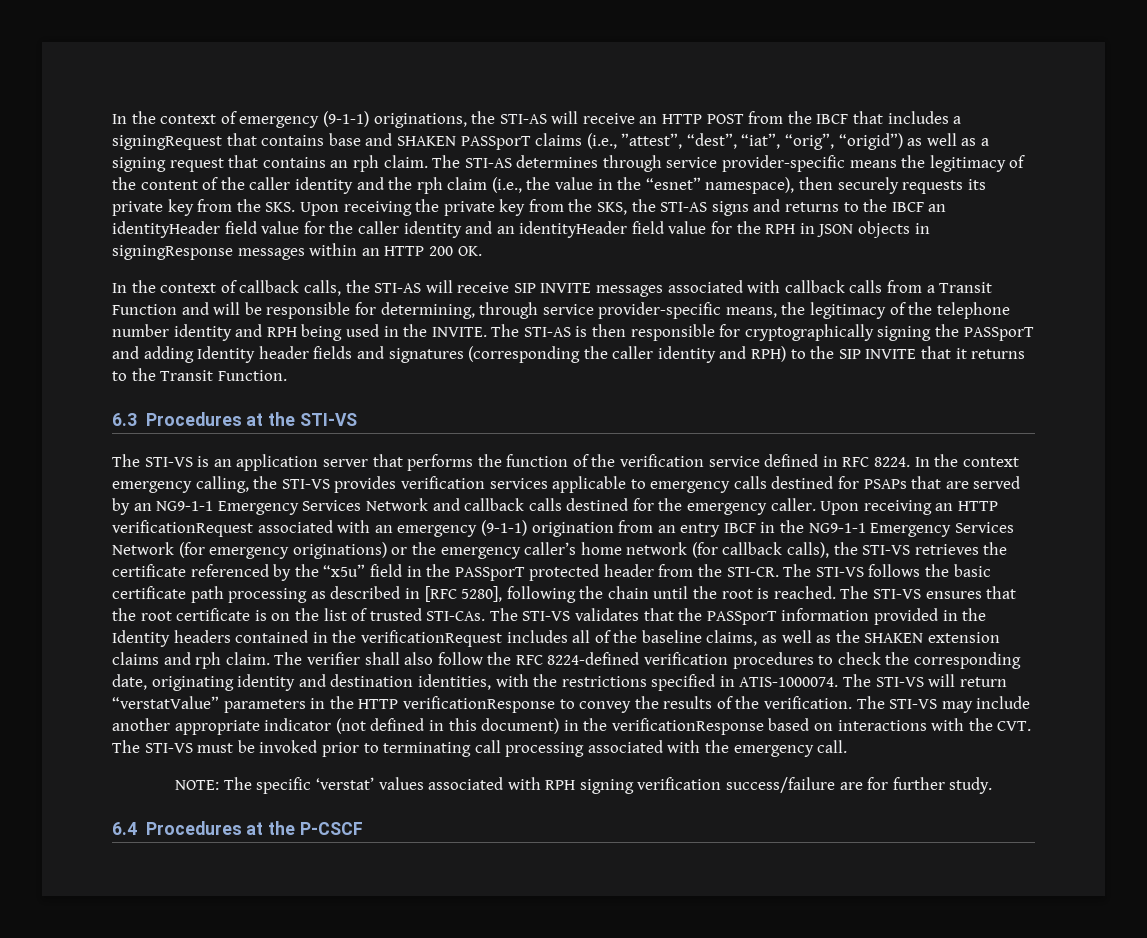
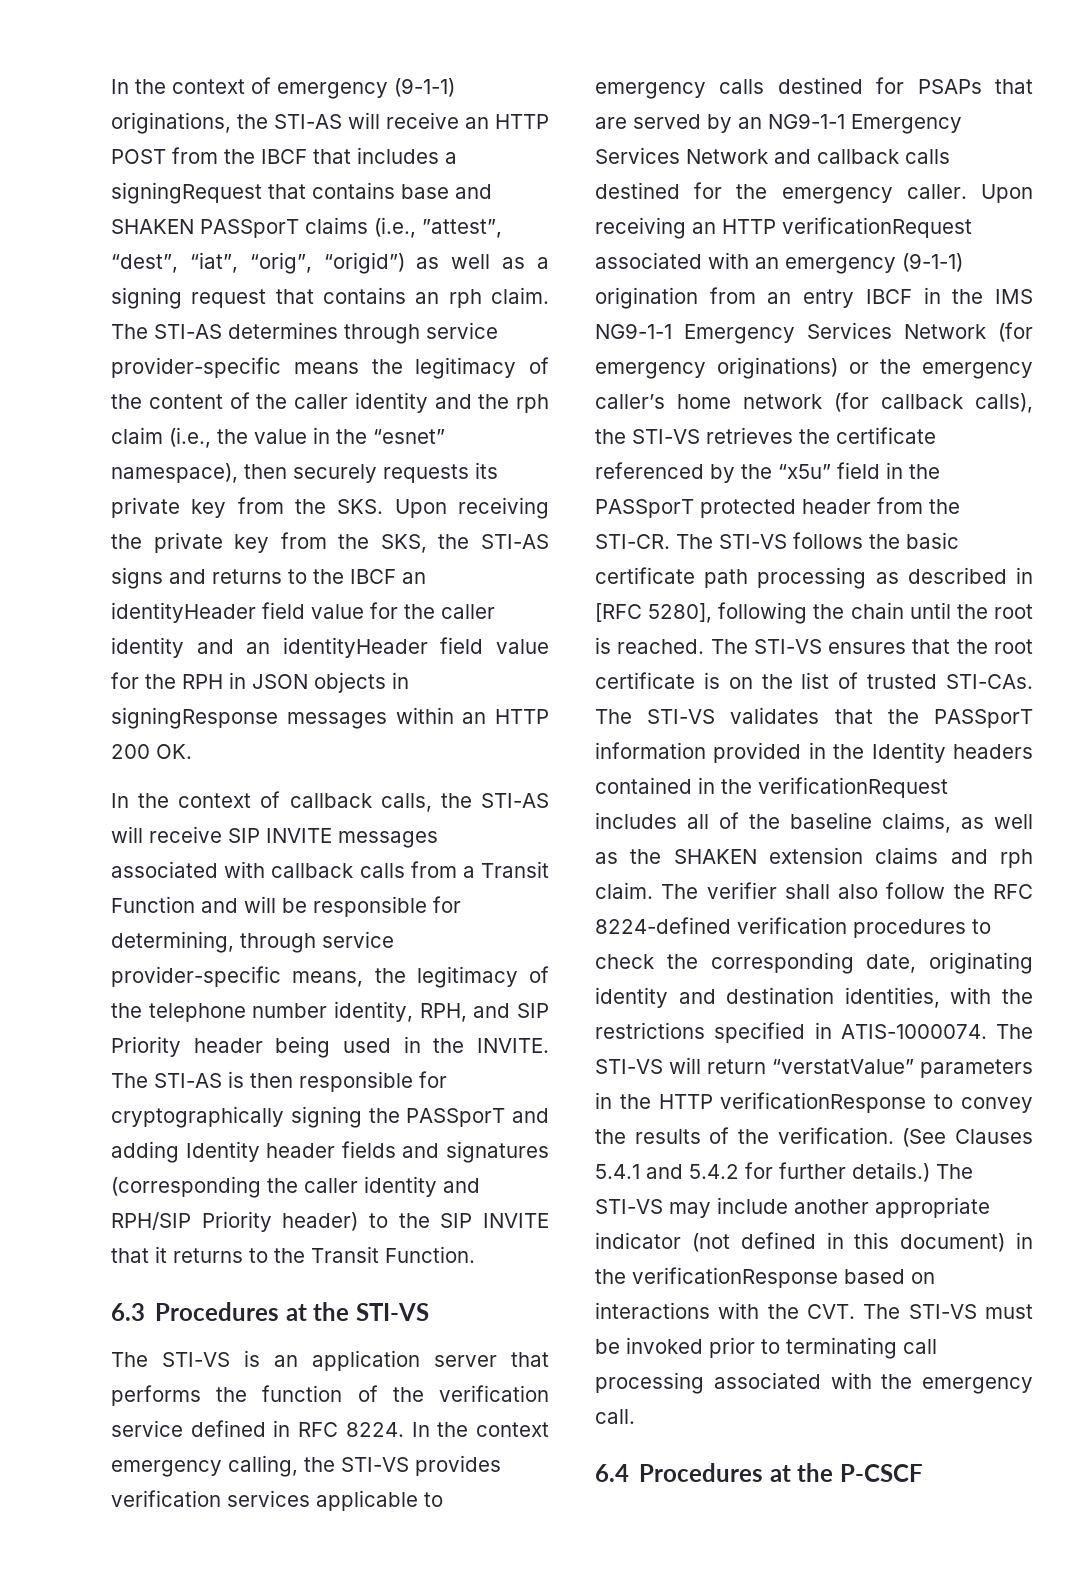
- In the context of callback calls, the STI-AS will receive SIP INVITE messages associated with callback calls from a Transit Function and will be responsible for determining, through service provider-specific means, the legitimacy of the telephone number identity and RPH being used in the INVITE.
+ In the context of callback calls, the STI-AS will receive SIP INVITE messages associated with callback calls from a Transit Function and will be responsible for determining, through service provider-specific means, the legitimacy of the telephone number identity, RPH, and SIP Priority header being used in the INVITE.
- The STI-AS is then responsible for cryptographically signing the PASSporT and adding Identity header fields and signatures (corresponding the caller identity and RPH) to the SIP INVITE that it returns to the Transit Function.
+ The STI-AS is then responsible for cryptographically signing the PASSporT and adding Identity header fields and signatures (corresponding the caller identity and RPH/SIP Priority header) to the SIP INVITE that it returns to the Transit Function.
- Upon receiving an HTTP verificationRequest associated with an emergency (9-1-1) origination from an entry IBCF in the NG9-1-1 Emergency Services Network (for emergency originations) or the emergency caller’s home network (for callback calls), the STI-VS retrieves the certificate referenced by the “x5u” field in the PASSporT protected header from the STI-CR.
+ Upon receiving an HTTP verificationRequest associated with an emergency (9-1-1) origination from an entry IBCF in the IMS NG9-1-1 Emergency Services Network (for emergency originations) or the emergency caller’s home network (for callback calls), the STI-VS retrieves the certificate referenced by the “x5u” field in the PASSporT protected header from the STI-CR.
+ (See Clauses 5.4.1 and 5.4.2 for further details.)
- NOTE: The specific ‘verstat’ values associated with RPH signing verification success/failure are for further study.

